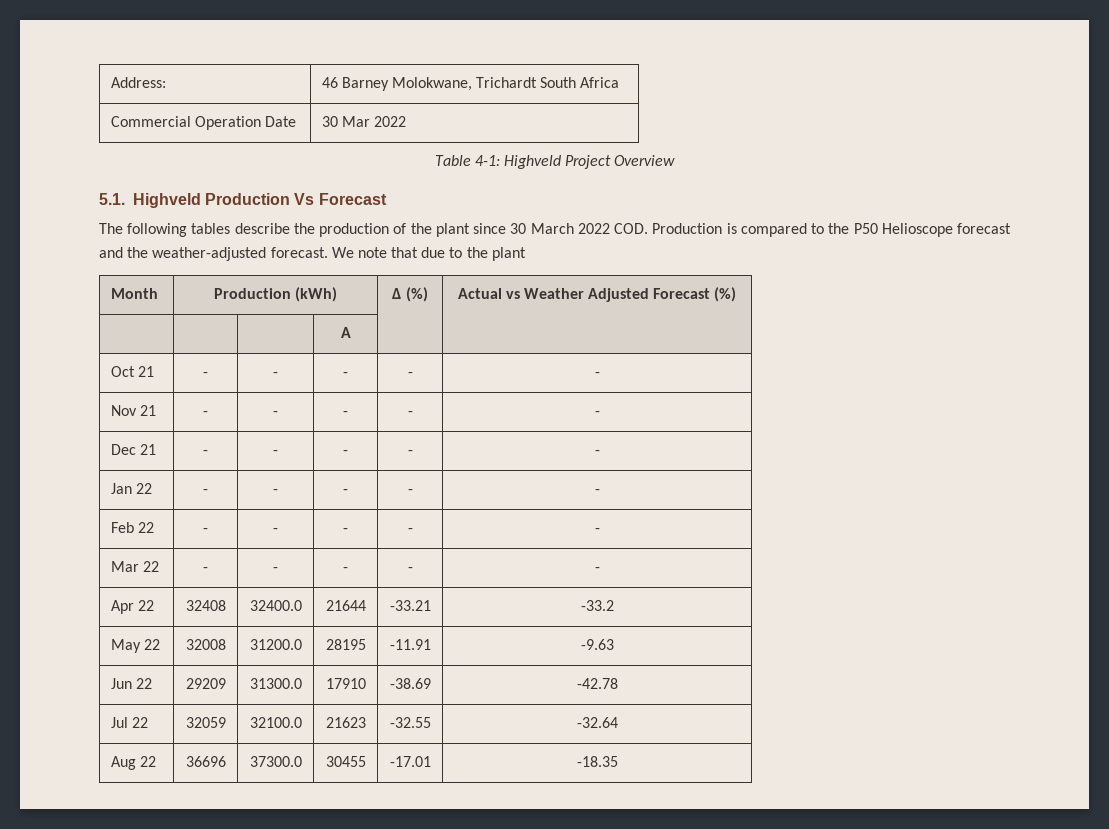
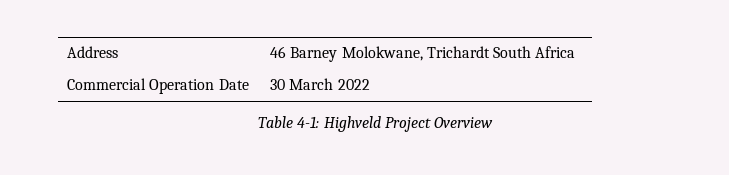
- Address: | 46 Barney Molokwane, Trichardt South Africa
+ Address | 46 Barney Molokwane, Trichardt South Africa
- Commercial Operation Date | 30 Mar 2022
+ Commercial Operation Date | 30 March 2022
- 5.1. Highveld Production Vs Forecast
- The following tables describe the production of the plant since 30 March 2022 COD. Production is compared to the P50 Helioscope forecast and the weather-adjusted forecast. We note that due to the plant
- Month | Production (kWh) | Δ (%) | Actual vs Weather Adjusted Forecast (%)
- | | | A | |
- Oct 21 | - | - | - | - | -
- Nov 21 | - | - | - | - | -
- Dec 21 | - | - | - | - | -
- Jan 22 | - | - | - | - | -
- Feb 22 | - | - | - | - | -
- Mar 22 | - | - | - | - | -
- Apr 22 | 32408 | 32400.0 | 21644 | -33.21 | -33.2
- May 22 | 32008 | 31200.0 | 28195 | -11.91 | -9.63
- Jun 22 | 29209 | 31300.0 | 17910 | -38.69 | -42.78
- Jul 22 | 32059 | 32100.0 | 21623 | -32.55 | -32.64
- Aug 22 | 36696 | 37300.0 | 30455 | -17.01 | -18.35

